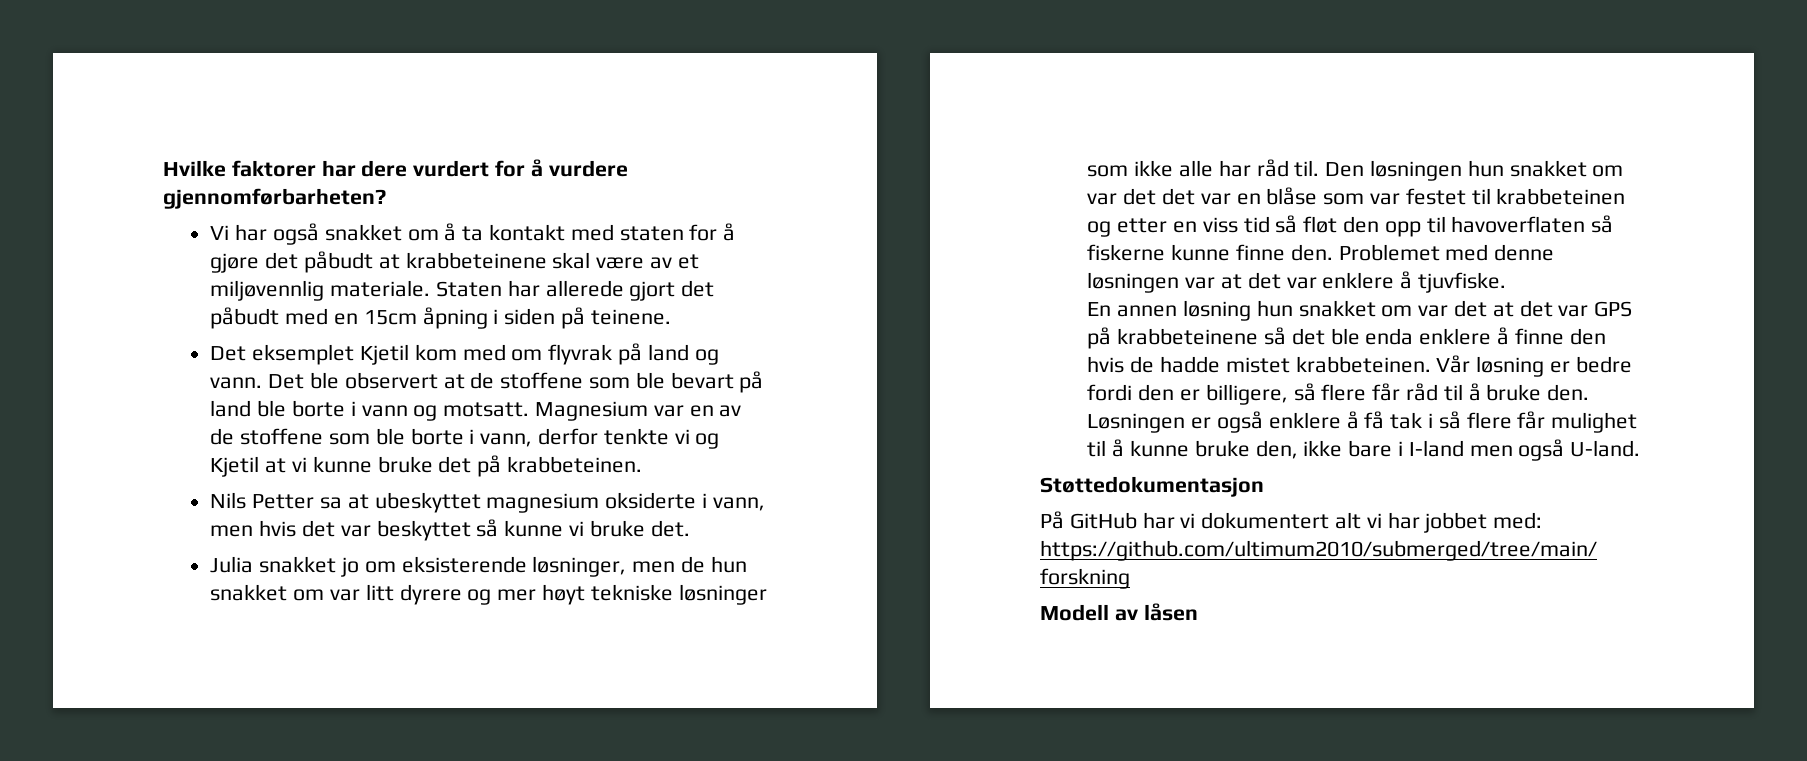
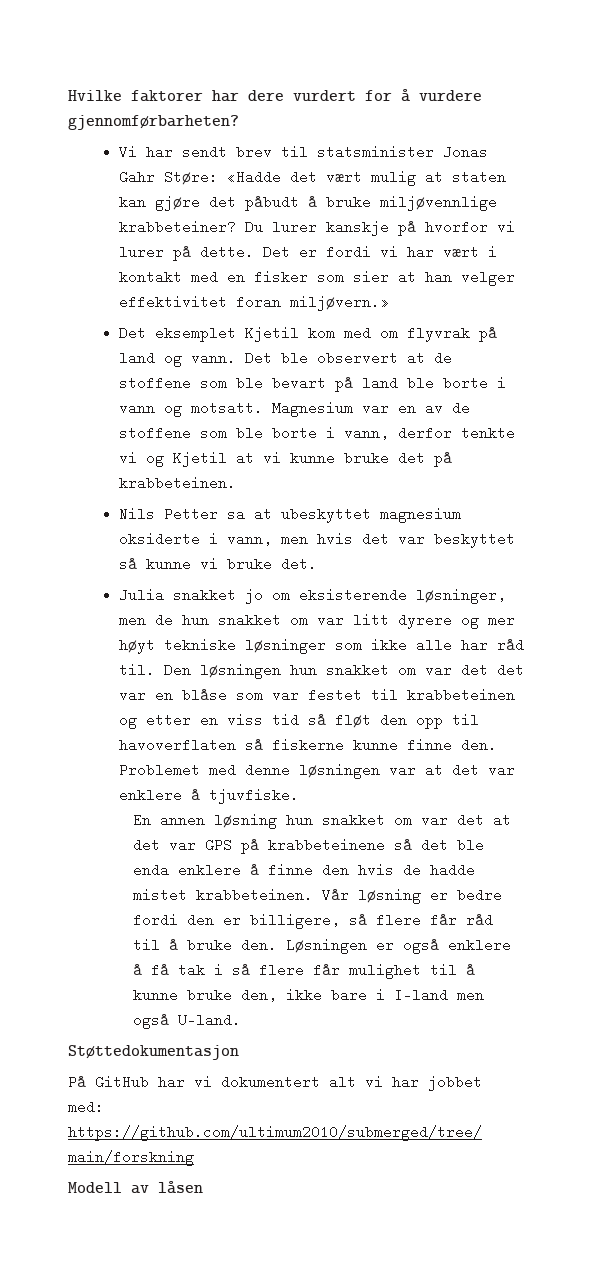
- Vi har også snakket om å ta kontakt med staten for å gjøre det påbudt at krabbeteinene skal være av et miljøvennlig materiale. Staten har allerede gjort det påbudt med en 15cm åpning i siden på teinene.
+ Vi har sendt brev til statsminister Jonas Gahr Støre: «Hadde det vært mulig at staten kan gjøre det påbudt å bruke miljøvennlige krabbeteiner? Du lurer kanskje på hvorfor vi lurer på dette. Det er fordi vi har vært i kontakt med en fisker som sier at han velger effektivitet foran miljøvern.»

